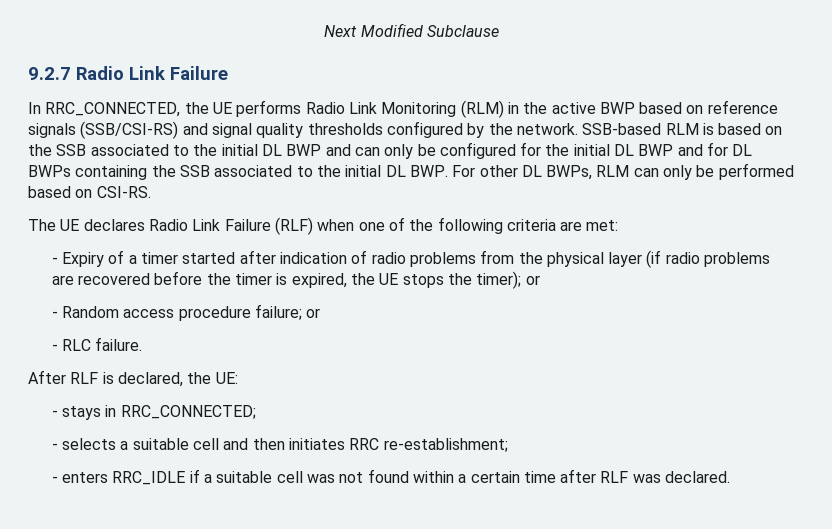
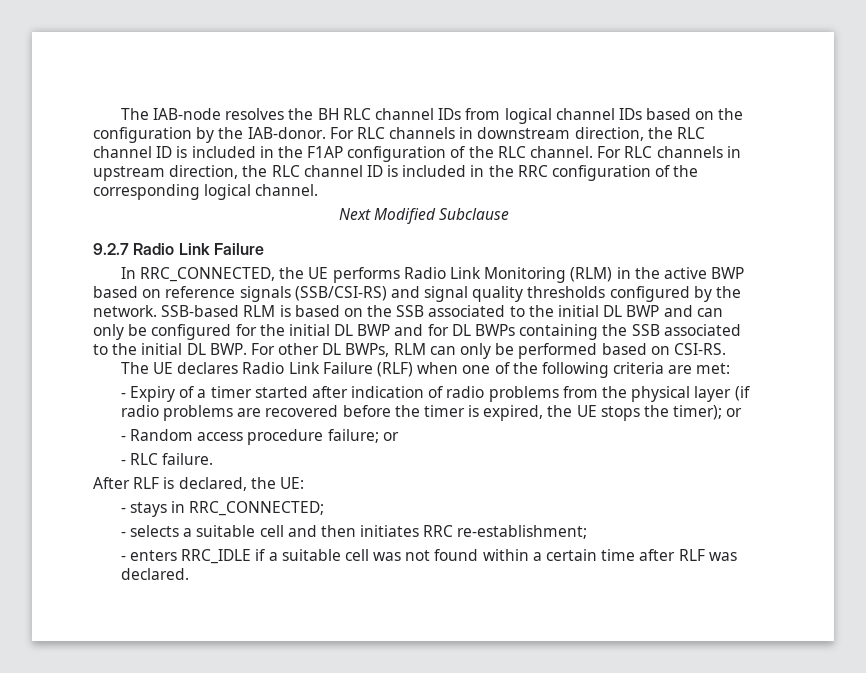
+ The IAB-node resolves the BH RLC channel IDs from logical channel IDs based on the configuration by the IAB-donor. For RLC channels in downstream direction, the RLC channel ID is included in the F1AP configuration of the RLC channel. For RLC channels in upstream direction, the RLC channel ID is included in the RRC configuration of the corresponding logical channel.

